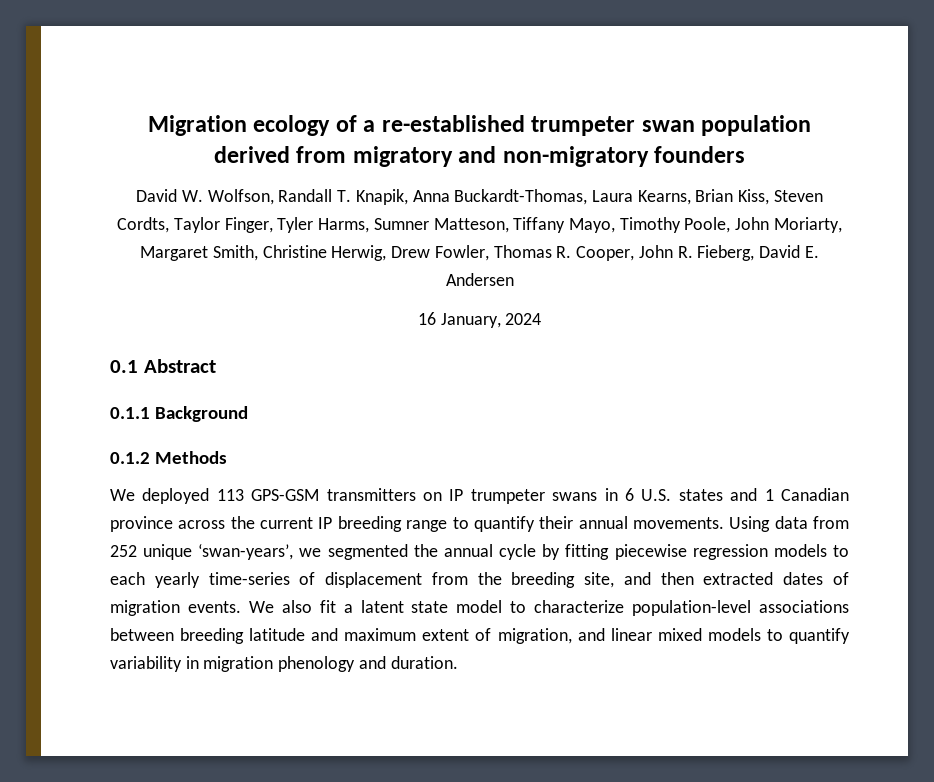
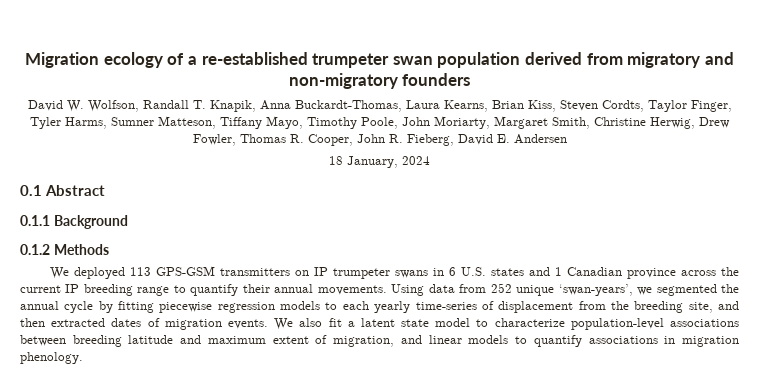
- 16 January, 2024
+ 18 January, 2024
- We also fit a latent state model to characterize population-level associations between breeding latitude and maximum extent of migration, and linear mixed models to quantify variability in migration phenology and duration.
+ We also fit a latent state model to characterize population-level associations between breeding latitude and maximum extent of migration, and linear models to quantify associations in migration phenology.

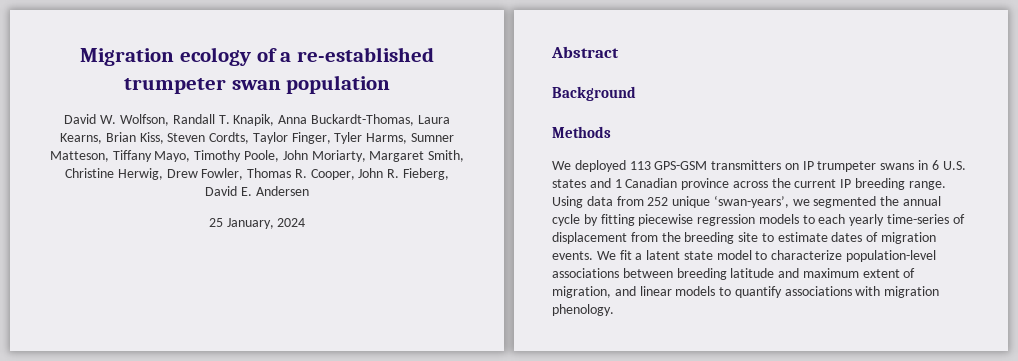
- Migration ecology of a re-established trumpeter swan population derived from migratory and non-migratory founders
+ Migration ecology of a re-established trumpeter swan population
- 18 January, 2024
+ 25 January, 2024
- 0.1 Abstract
+ Abstract
- 0.1.1 Background
+ Background
- 0.1.2 Methods
+ Methods
- We deployed 113 GPS-GSM transmitters on IP trumpeter swans in 6 U.S. states and 1 Canadian province across the current IP breeding range to quantify their annual movements.
+ We deployed 113 GPS-GSM transmitters on IP trumpeter swans in 6 U.S. states and 1 Canadian province across the current IP breeding range.
- Using data from 252 unique ‘swan-years’, we segmented the annual cycle by fitting piecewise regression models to each yearly time-series of displacement from the breeding site, and then extracted dates of migration events.
+ Using data from 252 unique ‘swan-years’, we segmented the annual cycle by fitting piecewise regression models to each yearly time-series of displacement from the breeding site to estimate dates of migration events.
- We also fit a latent state model to characterize population-level associations between breeding latitude and maximum extent of migration, and linear models to quantify associations in migration phenology.
+ We fit a latent state model to characterize population-level associations between breeding latitude and maximum extent of migration, and linear models to quantify associations with migration phenology.

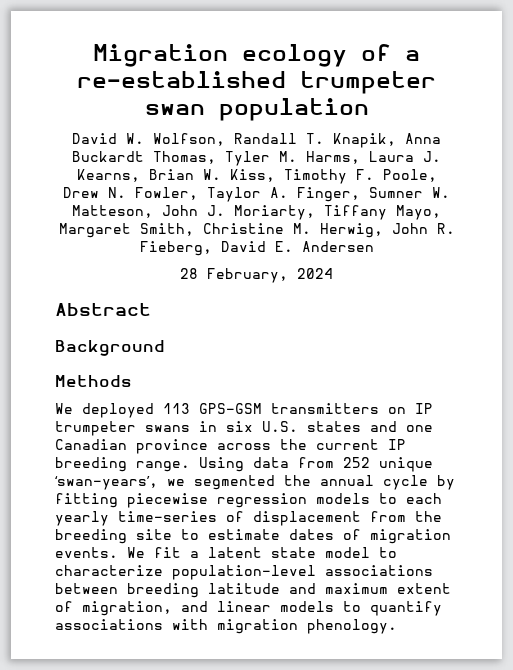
- David W. Wolfson, Randall T. Knapik, Anna Buckardt-Thomas, Laura Kearns, Brian Kiss, Steven Cordts, Taylor Finger, Tyler Harms, Sumner Matteson, Tiffany Mayo, Timothy Poole, John Moriarty, Margaret Smith, Christine Herwig, Drew Fowler, Thomas R. Cooper, John R. Fieberg, David E. Andersen
+ David W. Wolfson, Randall T. Knapik, Anna Buckardt Thomas, Tyler M. Harms, Laura J. Kearns, Brian W. Kiss, Timothy F. Poole, Drew N. Fowler, Taylor A. Finger, Sumner W. Matteson, John J. Moriarty, Tiffany Mayo, Margaret Smith, Christine M. Herwig, John R. Fieberg, David E. Andersen
- 25 January, 2024
+ 28 February, 2024
- We deployed 113 GPS-GSM transmitters on IP trumpeter swans in 6 U.S. states and 1 Canadian province across the current IP breeding range.
+ We deployed 113 GPS-GSM transmitters on IP trumpeter swans in six U.S. states and one Canadian province across the current IP breeding range.

